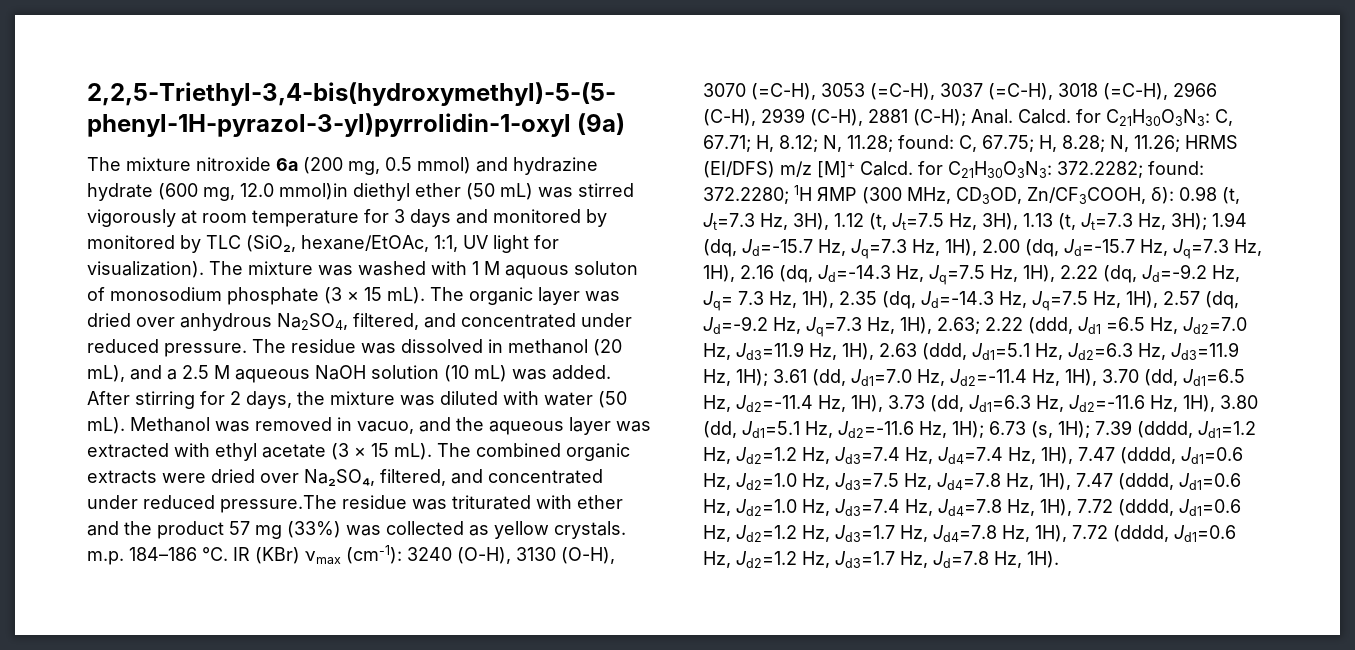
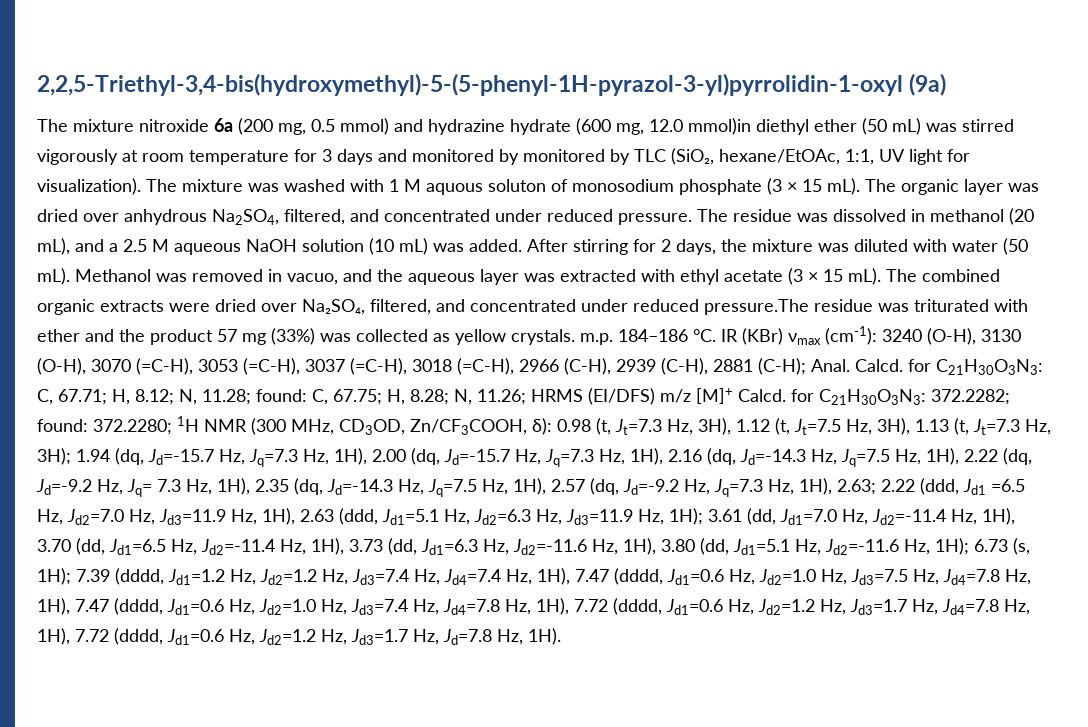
- 1H ЯМР (300 MHz, CD3OD, Zn/CF3COOH, δ):
+ 1H NMR (300 MHz, CD3OD, Zn/CF3COOH, δ):

